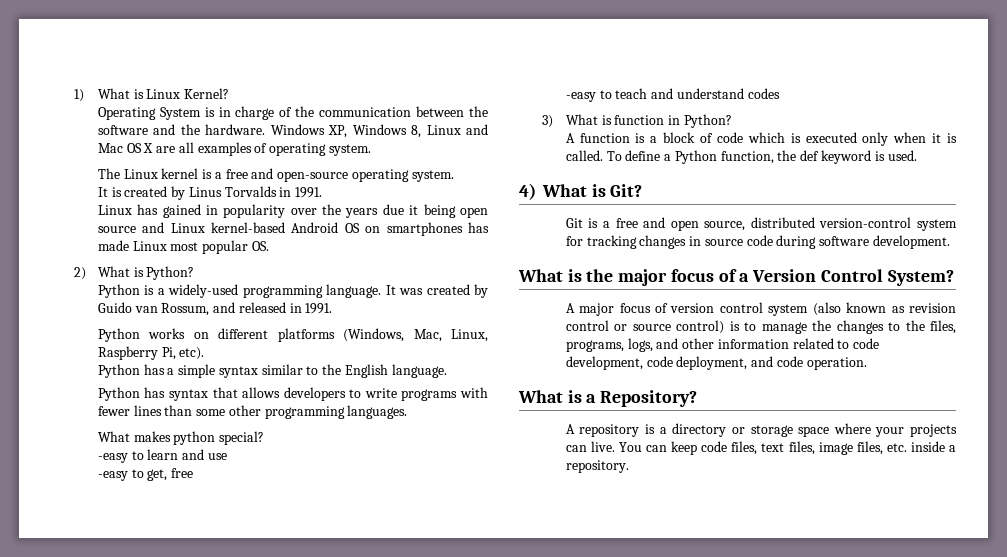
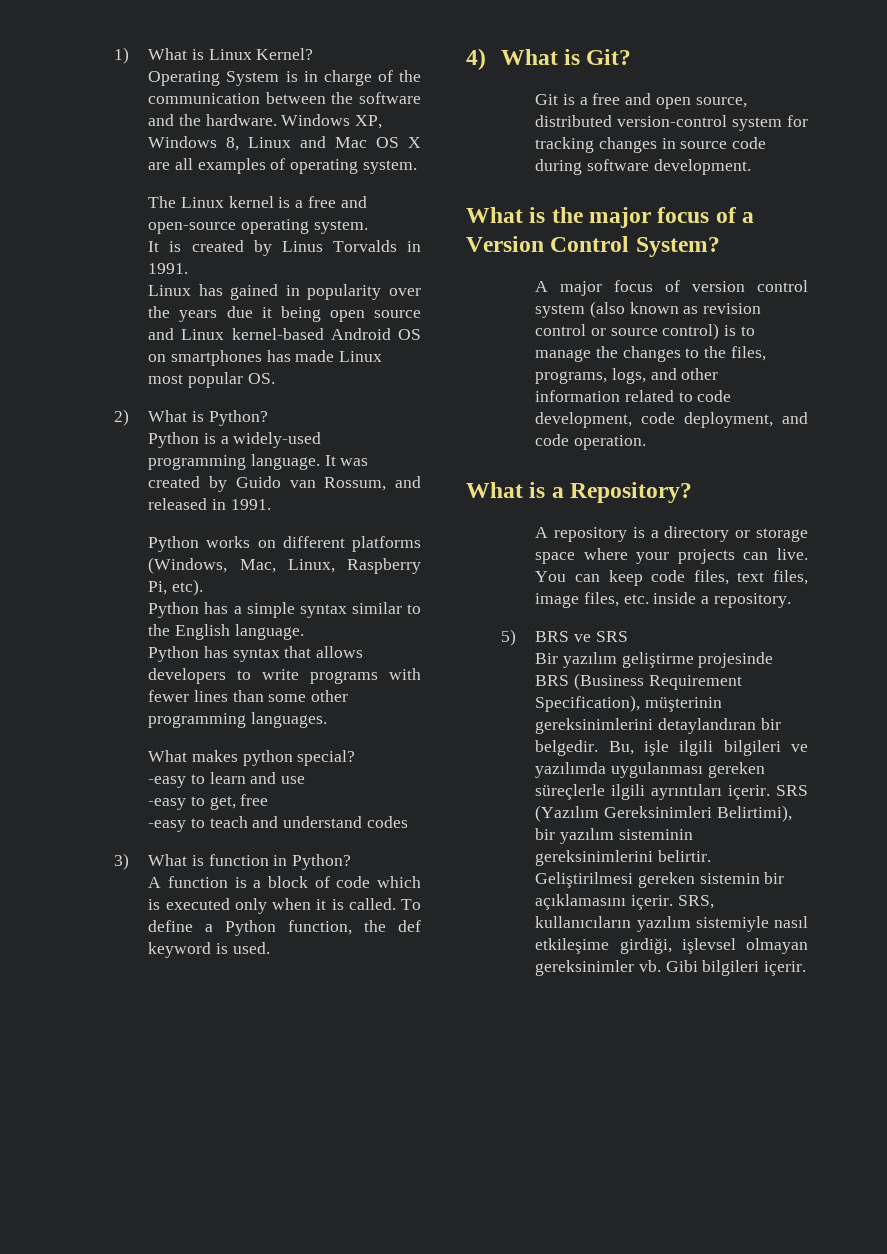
+ 5) BRS ve SRS
+ Bir yazılım geliştirme projesinde BRS (Business Requirement Specification), müşterinin gereksinimlerini detaylandıran bir belgedir. Bu, işle ilgili bilgileri ve yazılımda uygulanması gereken süreçlerle ilgili ayrıntıları içerir. SRS (Yazılım Gereksinimleri Belirtimi), bir yazılım sisteminin gereksinimlerini belirtir. Geliştirilmesi gereken sistemin bir açıklamasını içerir. SRS, kullanıcıların yazılım sistemiyle nasıl etkileşime girdiği, işlevsel olmayan gereksinimler vb. Gibi bilgileri içerir.

